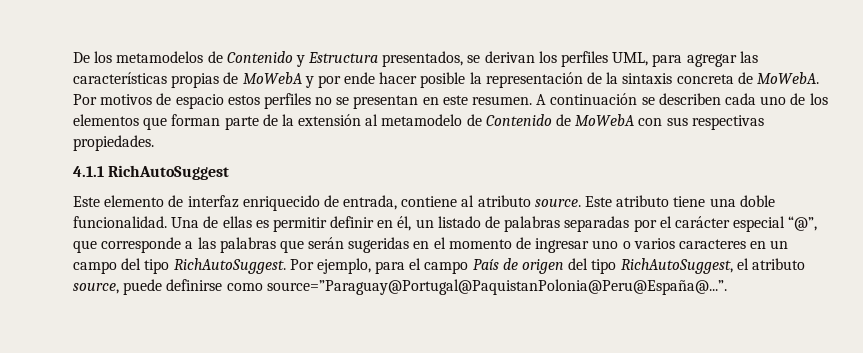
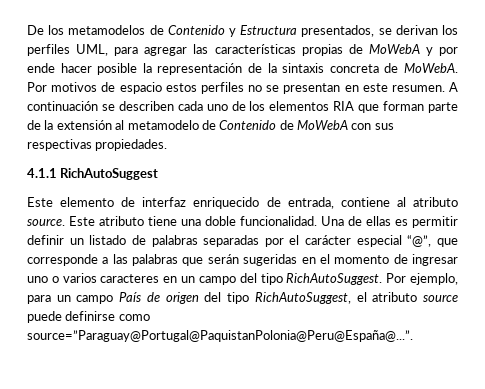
- A continuación se describen cada uno de los elementos que forman parte de la extensión al metamodelo de Contenido de MoWebA con sus respectivas propiedades.
+ A continuación se describen cada uno de los elementos RIA que forman parte de la extensión al metamodelo de Contenido de MoWebA con sus respectivas propiedades.
- Una de ellas es permitir definir en él, un listado de palabras separadas por el carácter especial “@”, que corresponde a las palabras que serán sugeridas en el momento de ingresar uno o varios caracteres en un campo del tipo RichAutoSuggest.
+ Una de ellas es permitir definir un listado de palabras separadas por el carácter especial “@”, que corresponde a las palabras que serán sugeridas en el momento de ingresar uno o varios caracteres en un campo del tipo RichAutoSuggest.
- Por ejemplo, para el campo País de origen del tipo RichAutoSuggest, el atributo source, puede definirse como source=”Paraguay@Portugal@PaquistanPolonia@Peru@España@...”.
+ Por ejemplo, para un campo País de origen del tipo RichAutoSuggest, el atributo source puede definirse como source=”Paraguay@Portugal@PaquistanPolonia@Peru@España@...”.

